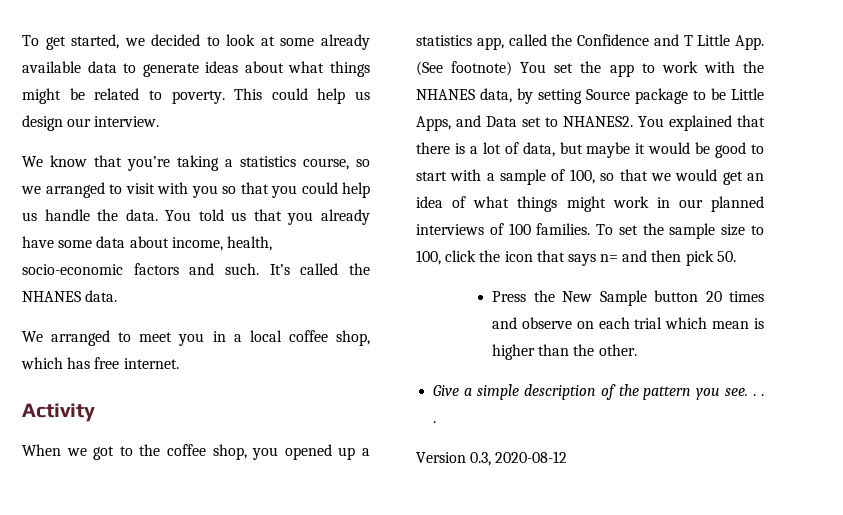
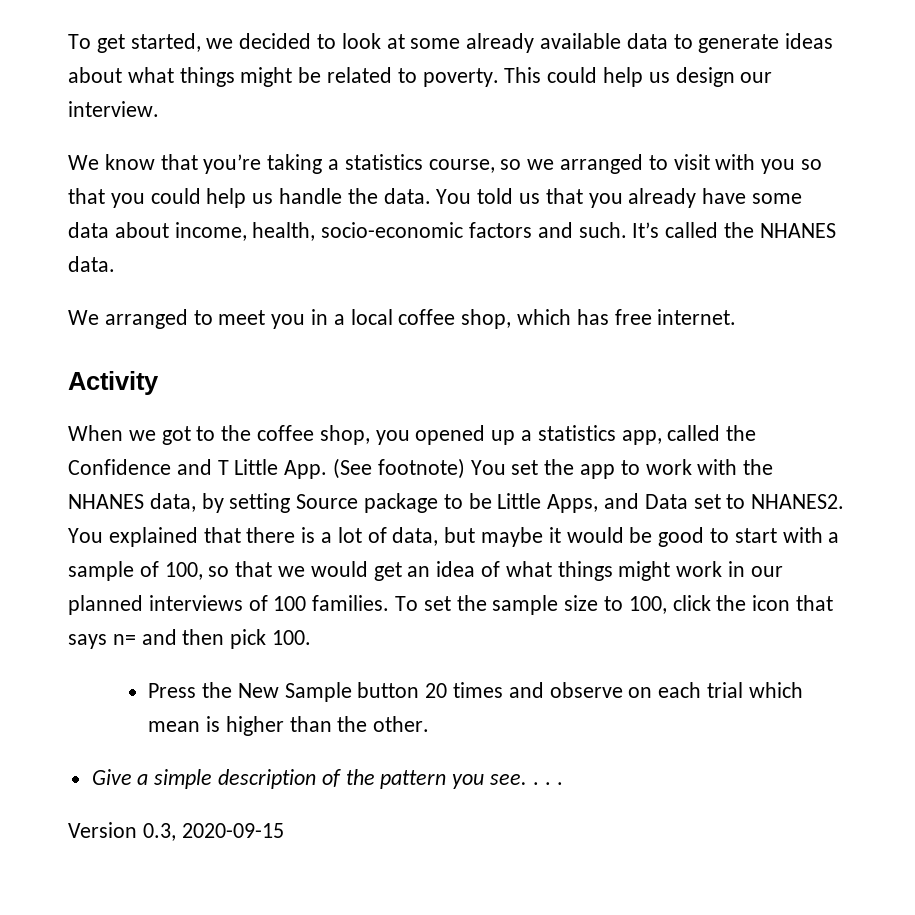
- To set the sample size to 100, click the icon that says n= and then pick 50.
+ To set the sample size to 100, click the icon that says n= and then pick 100.
- Version 0.3, 2020-08-12
+ Version 0.3, 2020-09-15

